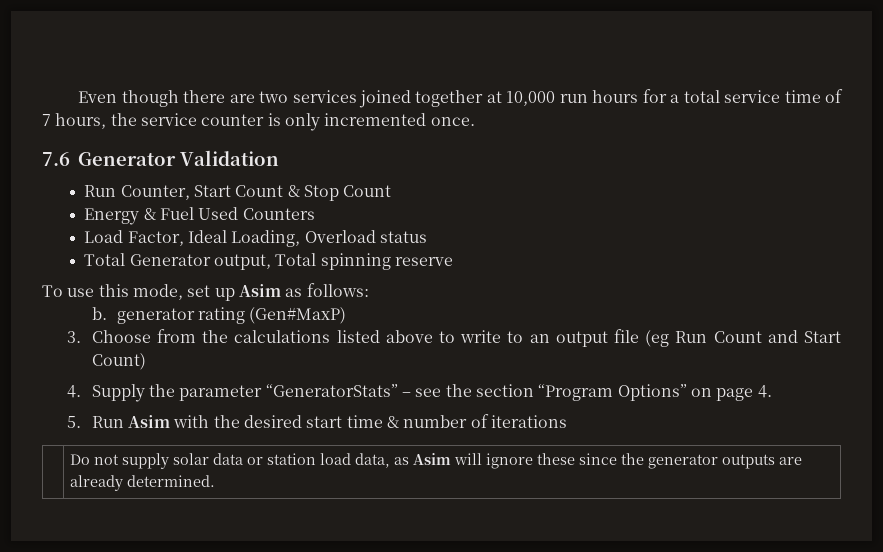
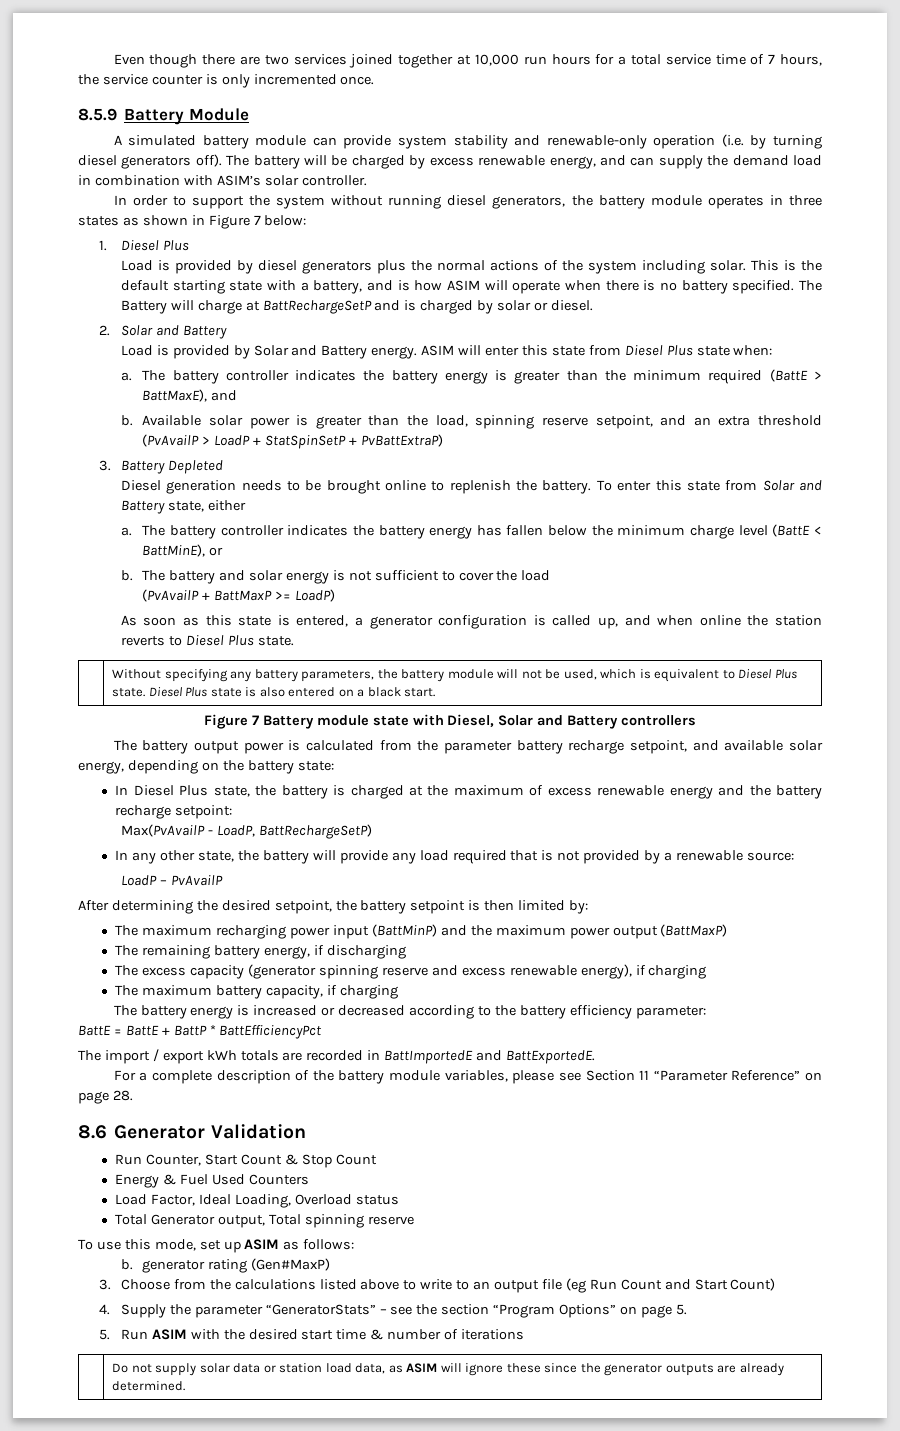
- 7.6 Generator Validation
+ 8.5.9 Battery Module
+ A simulated battery module can provide system stability and renewable-only operation (i.e. by turning diesel generators off). The battery will be charged by excess renewable energy, and can supply the demand load in combination with ASIM’s solar controller.
+ In order to support the system without running diesel generators, the battery module operates in three states as shown in Figure 7 below:
+ 1. Diesel Plus
+ Load is provided by diesel generators plus the normal actions of the system including solar. This is the default starting state with a battery, and is how ASIM will operate when there is no battery specified. The Battery will charge at BattRechargeSetP and is charged by solar or diesel.
+ 2. Solar and Battery
+ Load is provided by Solar and Battery energy. ASIM will enter this state from Diesel Plus state when:
+ a. The battery controller indicates the battery energy is greater than the minimum required (BattE > BattMaxE), and
+ b. Available solar power is greater than the load, spinning reserve setpoint, and an extra threshold (PvAvailP > LoadP + StatSpinSetP + PvBattExtraP)
+ 3. Battery Depleted
+ Diesel generation needs to be brought online to replenish the battery. To enter this state from Solar and Battery state, either
+ a. The battery controller indicates the battery energy has fallen below the minimum charge level (BattE < BattMinE), or
+ b. The battery and solar energy is not sufficient to cover the load
+ (PvAvailP + BattMaxP >= LoadP)
+ As soon as this state is entered, a generator configuration is called up, and when online the station reverts to Diesel Plus state.
+ | Without specifying any battery parameters, the battery module will not be used, which is equivalent to Diesel Plus state. Diesel Plus state is also entered on a black start.
+ Figure 7 Battery module state with Diesel, Solar and Battery controllers
+ The battery output power is calculated from the parameter battery recharge setpoint, and available solar energy, depending on the battery state:
+ In Diesel Plus state, the battery is charged at the maximum of excess renewable energy and the battery recharge setpoint:
+ Max(PvAvailP - LoadP, BattRechargeSetP)
+ In any other state, the battery will provide any load required that is not provided by a renewable source:
+ LoadP – PvAvailP
+ After determining the desired setpoint, the battery setpoint is then limited by:
+ The maximum recharging power input (BattMinP) and the maximum power output (BattMaxP)
+ The remaining battery energy, if discharging
+ The excess capacity (generator spinning reserve and excess renewable energy), if charging
+ The maximum battery capacity, if charging
+ The battery energy is increased or decreased according to the battery efficiency parameter:
+ BattE = BattE + BattP * BattEfficiencyPct
+ The import / export kWh totals are recorded in BattImportedE and BattExportedE.
+ For a complete description of the battery module variables, please see Section 11 “Parameter Reference” on page 28.
+ 8.6 Generator Validation
- To use this mode, set up Asim as follows:
+ To use this mode, set up ASIM as follows:
- 4. Supply the parameter “GeneratorStats” – see the section “Program Options” on page 4.
+ 4. Supply the parameter “GeneratorStats” – see the section “Program Options” on page 5.
- 5. Run Asim with the desired start time & number of iterations
+ 5. Run ASIM with the desired start time & number of iterations
- | Do not supply solar data or station load data, as Asim will ignore these since the generator outputs are already determined.
+ | Do not supply solar data or station load data, as ASIM will ignore these since the generator outputs are already determined.

